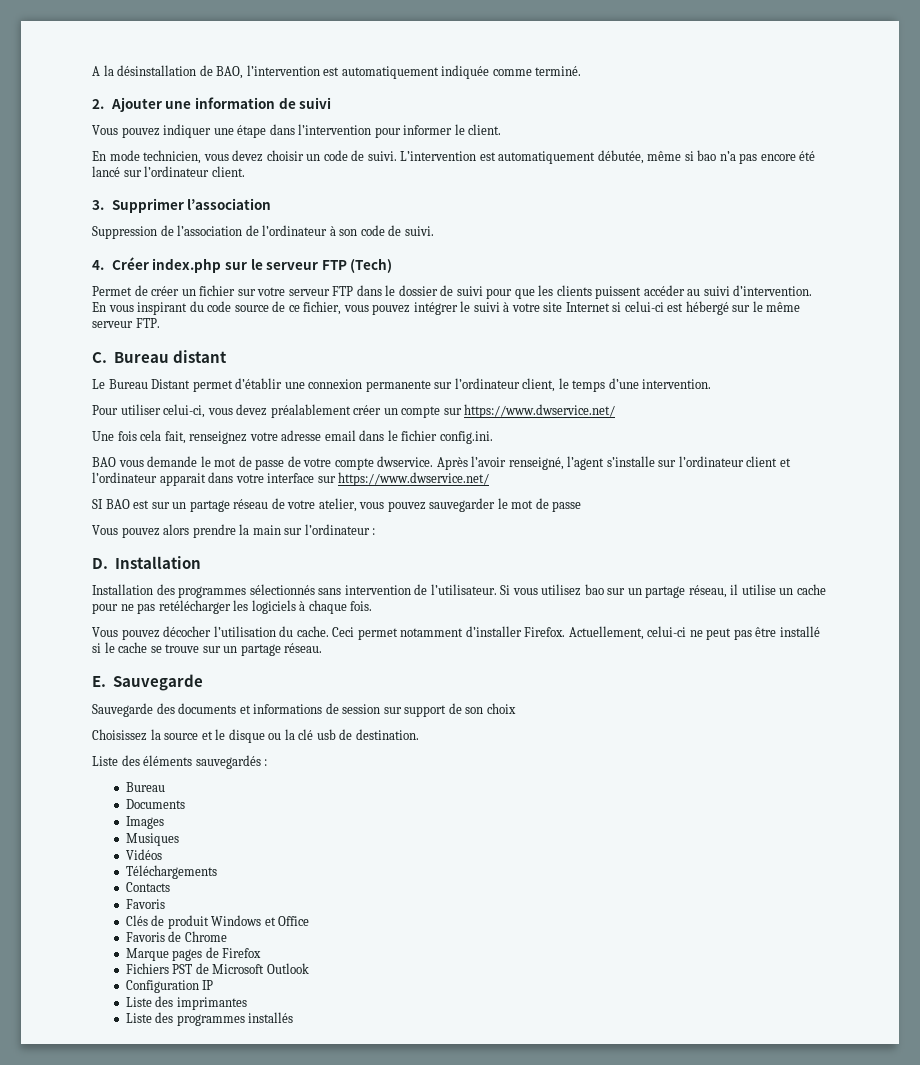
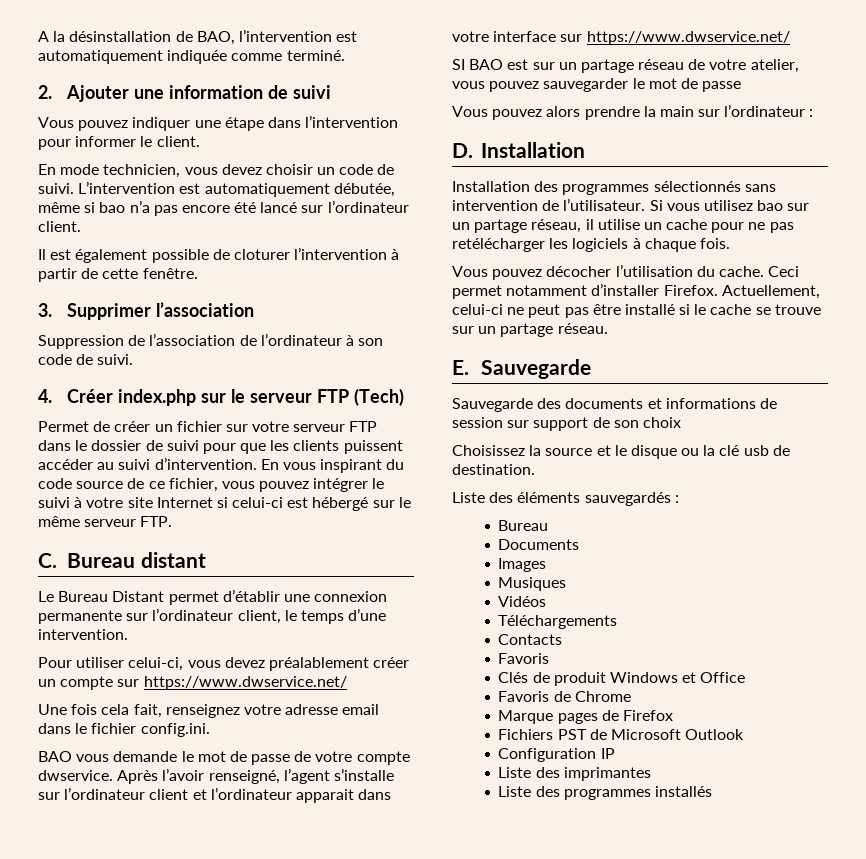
+ Il est également possible de cloturer l’intervention à partir de cette fenêtre.

